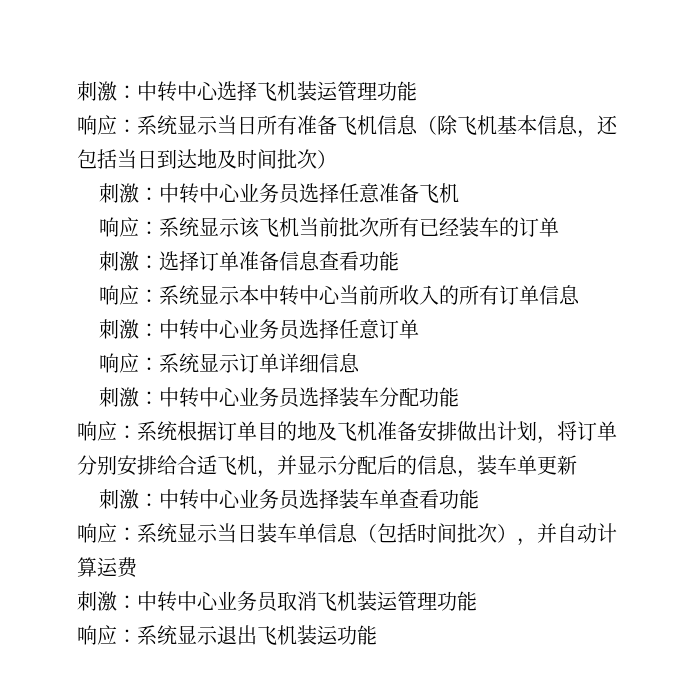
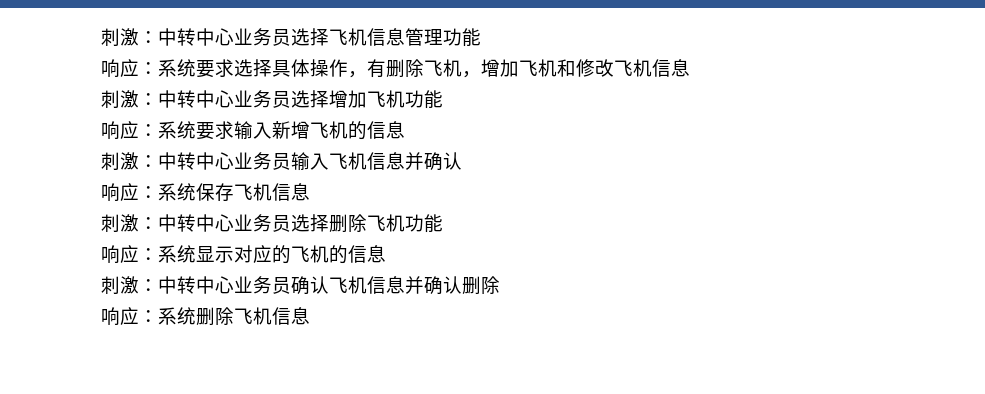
- 刺激：中转中心选择飞机装运管理功能
- 响应：系统显示当日所有准备飞机信息（除飞机基本信息，还包括当日到达地及时间批次）
- 刺激：中转中心业务员选择任意准备飞机
- 响应：系统显示该飞机当前批次所有已经装车的订单
- 刺激：选择订单准备信息查看功能
- 响应：系统显示本中转中心当前所收入的所有订单信息
- 刺激：中转中心业务员选择任意订单
- 响应：系统显示订单详细信息
- 刺激：中转中心业务员选择装车分配功能
- 响应：系统根据订单目的地及飞机准备安排做出计划，将订单分别安排给合适飞机，并显示分配后的信息，装车单更新
- 刺激：中转中心业务员选择装车单查看功能
- 响应：系统显示当日装车单信息（包括时间批次），并自动计算运费
- 刺激：中转中心业务员取消飞机装运管理功能
- 响应：系统显示退出飞机装运功能
+ 刺激：中转中心业务员选择飞机信息管理功能
+ 响应：系统要求选择具体操作，有删除飞机，增加飞机和修改飞机信息
+ 刺激：中转中心业务员选择增加飞机功能
+ 响应：系统要求输入新增飞机的信息
+ 刺激：中转中心业务员输入飞机信息并确认
+ 响应：系统保存飞机信息
+ 刺激：中转中心业务员选择删除飞机功能
+ 响应：系统显示对应的飞机的信息
+ 刺激：中转中心业务员确认飞机信息并确认删除
+ 响应：系统删除飞机信息

